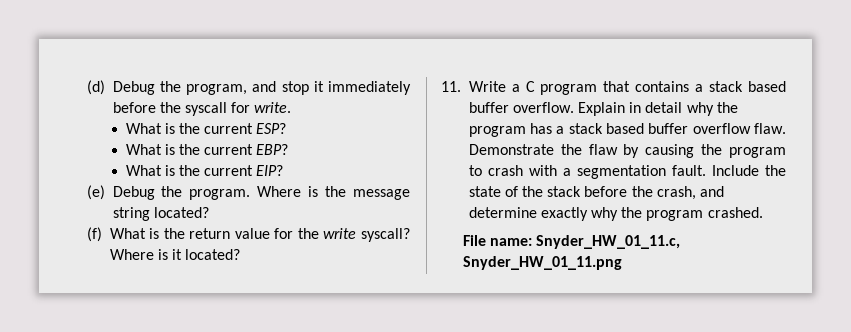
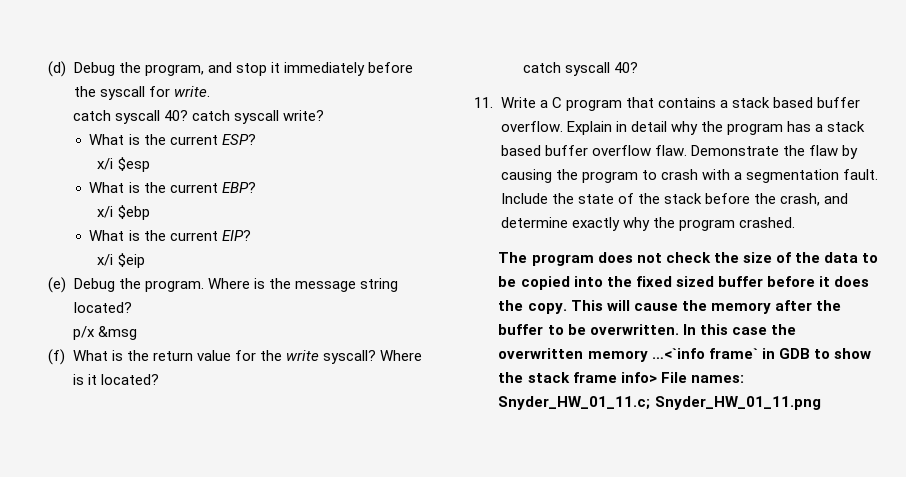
+ catch syscall 40? catch syscall write?
+ x/i $esp
+ x/i $ebp
+ x/i $eip
+ p/x &msg
  Where is it located?
+ catch syscall 40?
- File name: Snyder_HW_01_11.c, Snyder_HW_01_11.png
+ The program does not check the size of the data to be copied into the fixed sized buffer before it does the copy. This will cause the memory after the buffer to be overwritten. In this case the overwritten memory …<`info frame` in GDB to show the stack frame info> File names: Snyder_HW_01_11.c; Snyder_HW_01_11.png

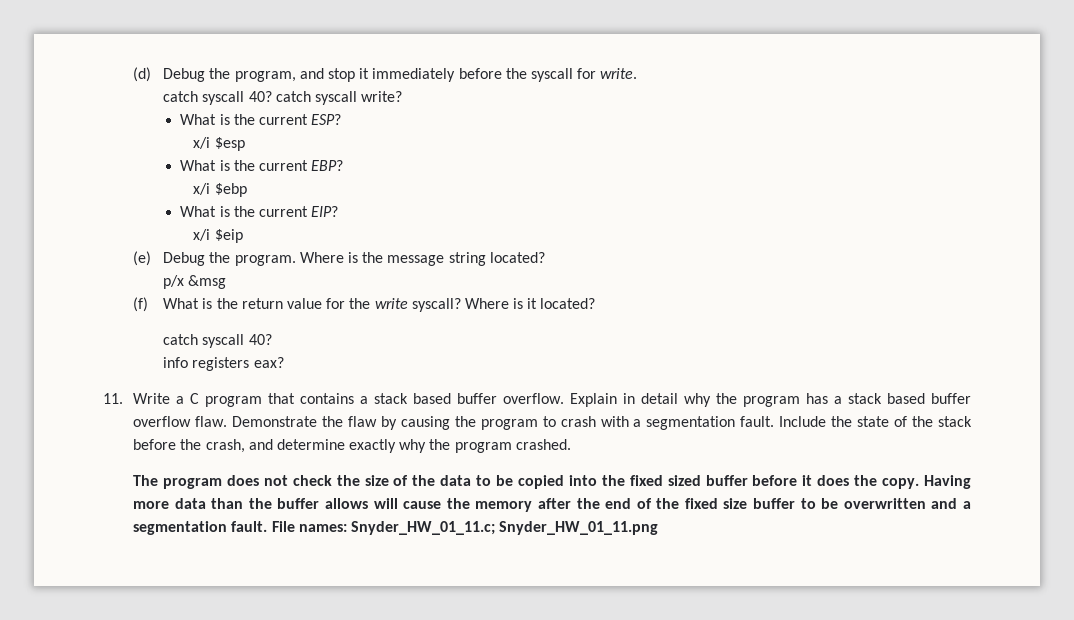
+ info registers eax?
- This will cause the memory after the buffer to be overwritten. In this case the overwritten memory …<`info frame` in GDB to show the stack frame info> File names: Snyder_HW_01_11.c; Snyder_HW_01_11.png
+ Having more data than the buffer allows will cause the memory after the end of the fixed size buffer to be overwritten and a segmentation fault. File names: Snyder_HW_01_11.c; Snyder_HW_01_11.png

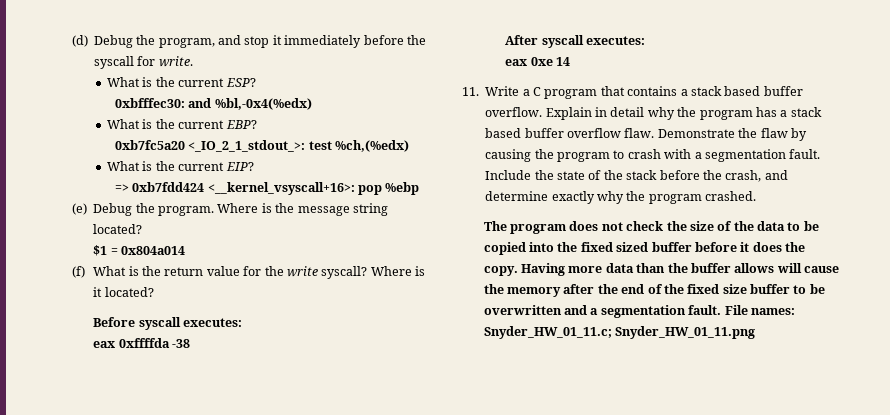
- catch syscall 40? catch syscall write?
- x/i $esp
+ 0xbfffec30: and %bl,-0x4(%edx)
- x/i $ebp
+ 0xb7fc5a20 <_IO_2_1_stdout_>: test %ch,(%edx)
- x/i $eip
+ => 0xb7fdd424 <__kernel_vsyscall+16>: pop %ebp
- p/x &msg
+ $1 = 0x804a014
  Where is it located?
- catch syscall 40?
- info registers eax?
+ Before syscall executes:
+ eax 0xffffda -38
+ After syscall executes:
+ eax 0xe 14

